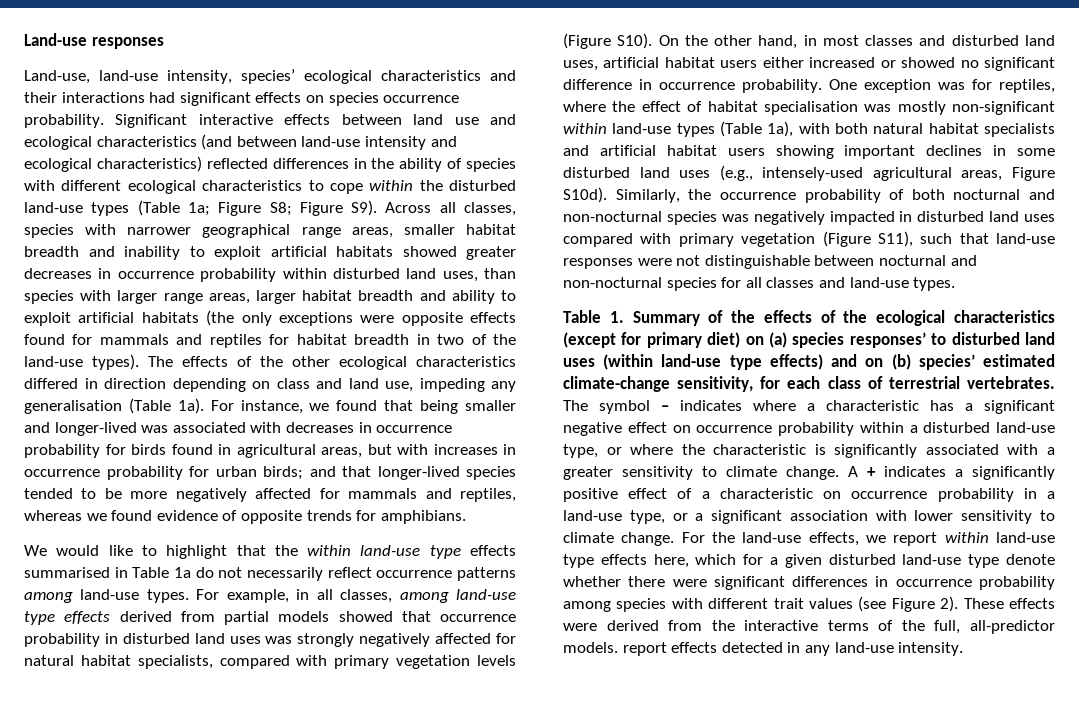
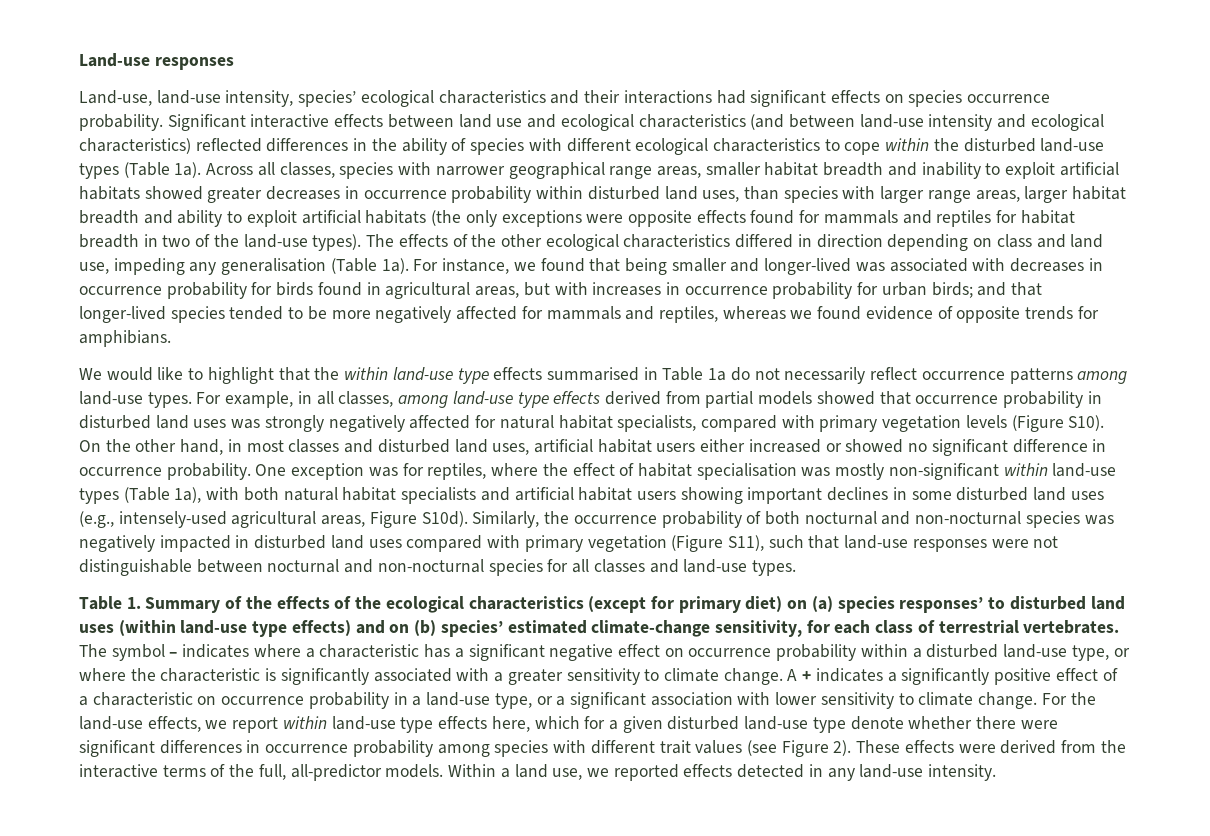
- Significant interactive effects between land use and ecological characteristics (and between land-use intensity and ecological characteristics) reflected differences in the ability of species with different ecological characteristics to cope within the disturbed land-use types (Table 1a; Figure S8; Figure S9). Across all classes, species with narrower geographical range areas, smaller habitat breadth and inability to exploit artificial habitats showed greater decreases in occurrence probability within disturbed land uses, than species with larger range areas, larger habitat breadth and ability to exploit artificial habitats (the only exceptions were opposite effects found for mammals and reptiles for habitat breadth in two of the land-use types).
+ Significant interactive effects between land use and ecological characteristics (and between land-use intensity and ecological characteristics) reflected differences in the ability of species with different ecological characteristics to cope within the disturbed land-use types (Table 1a). Across all classes, species with narrower geographical range areas, smaller habitat breadth and inability to exploit artificial habitats showed greater decreases in occurrence probability within disturbed land uses, than species with larger range areas, larger habitat breadth and ability to exploit artificial habitats (the only exceptions were opposite effects found for mammals and reptiles for habitat breadth in two of the land-use types).
- These effects were derived from the interactive terms of the full, all-predictor models. report effects detected in any land-use intensity.
+ These effects were derived from the interactive terms of the full, all-predictor models. Within a land use, we reported effects detected in any land-use intensity.

